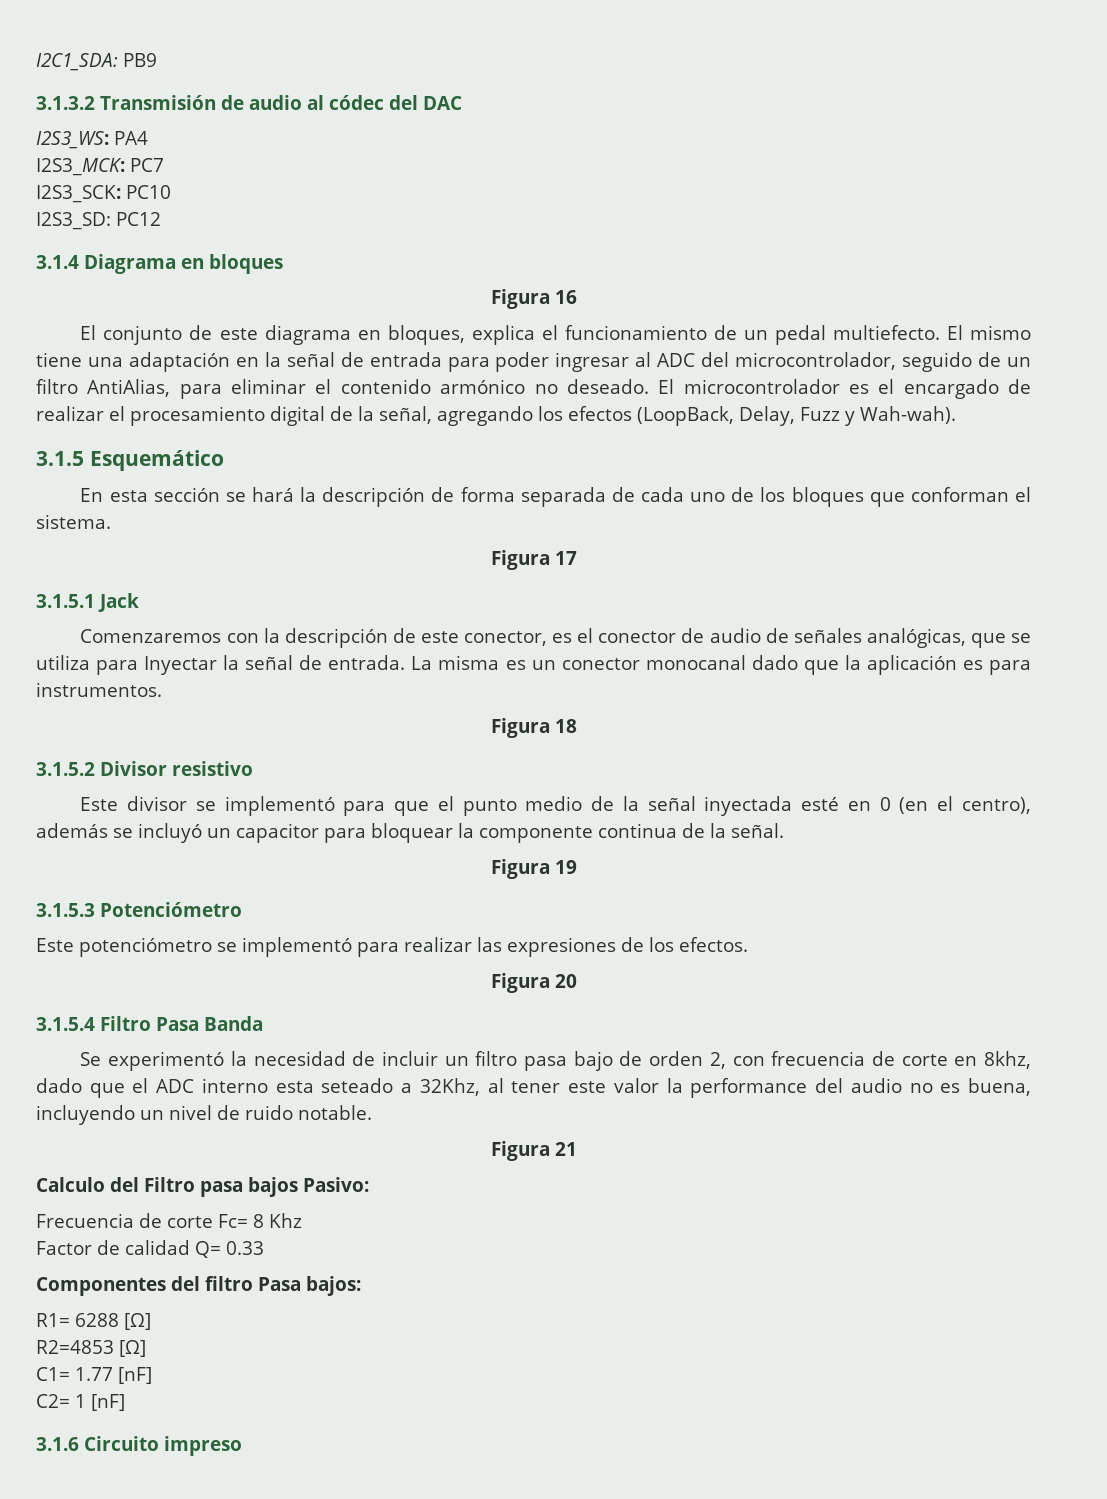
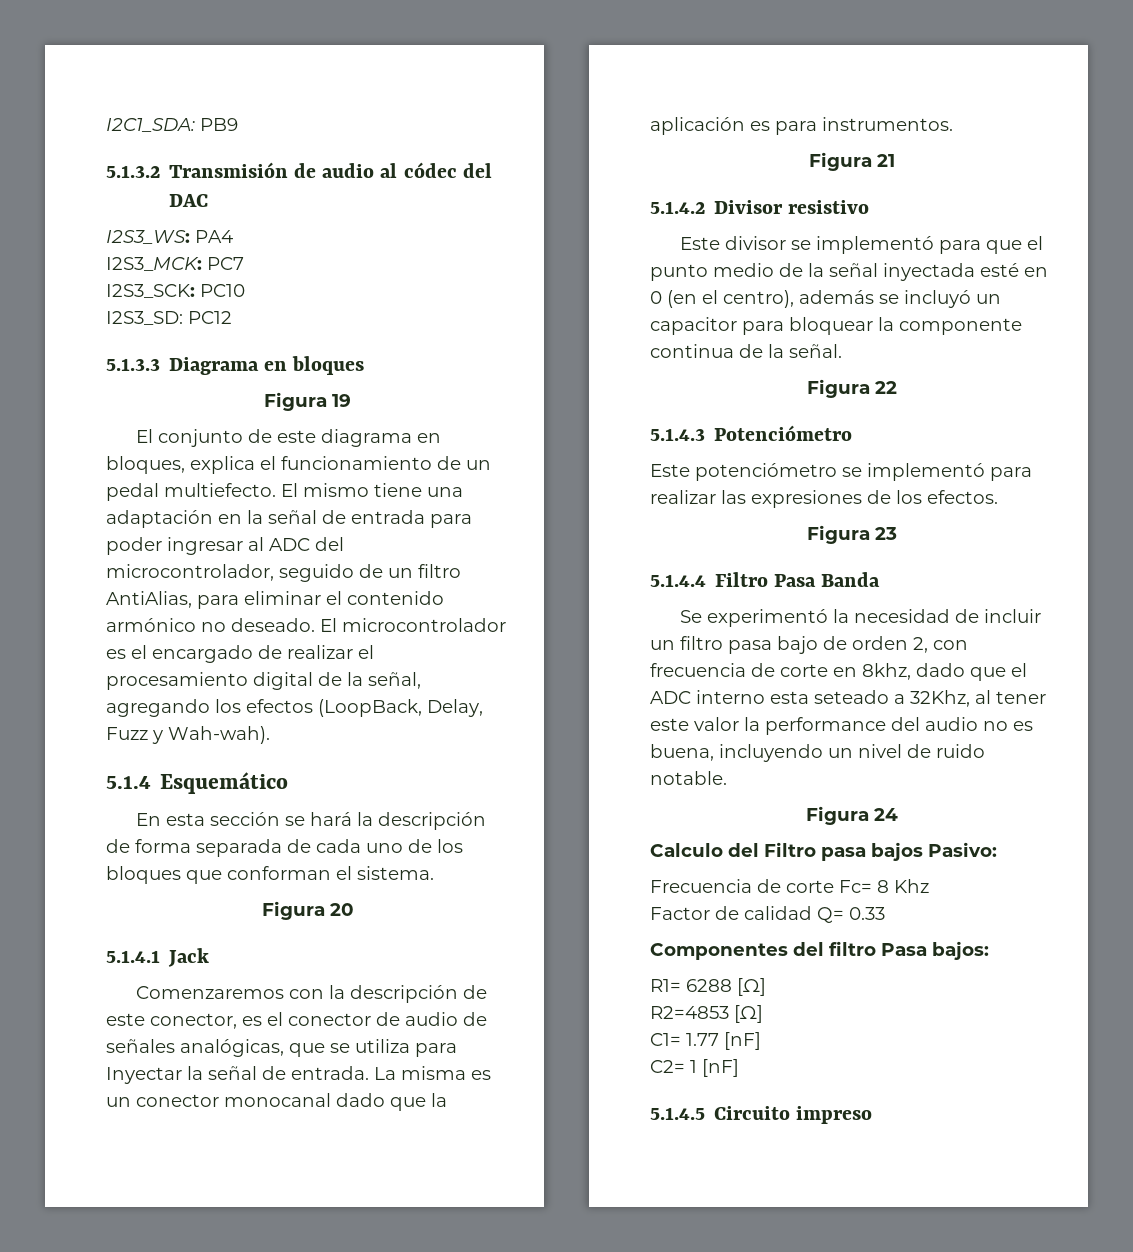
- 3.1.3.2 Transmisión de audio al códec del DAC
+ 5.1.3.2 Transmisión de audio al códec del DAC
- 3.1.4 Diagrama en bloques
+ 5.1.3.3 Diagrama en bloques
- Figura 16
+ Figura 19
- 3.1.5 Esquemático
+ 5.1.4 Esquemático
- Figura 17
- 3.1.5.1 Jack
+ Figura 20
+ 5.1.4.1 Jack
- Figura 18
- 3.1.5.2 Divisor resistivo
+ Figura 21
+ 5.1.4.2 Divisor resistivo
- Figura 19
- 3.1.5.3 Potenciómetro
+ Figura 22
+ 5.1.4.3 Potenciómetro
- Figura 20
- 3.1.5.4 Filtro Pasa Banda
+ Figura 23
+ 5.1.4.4 Filtro Pasa Banda
- Figura 21
+ Figura 24
- 3.1.6 Circuito impreso
+ 5.1.4.5 Circuito impreso

